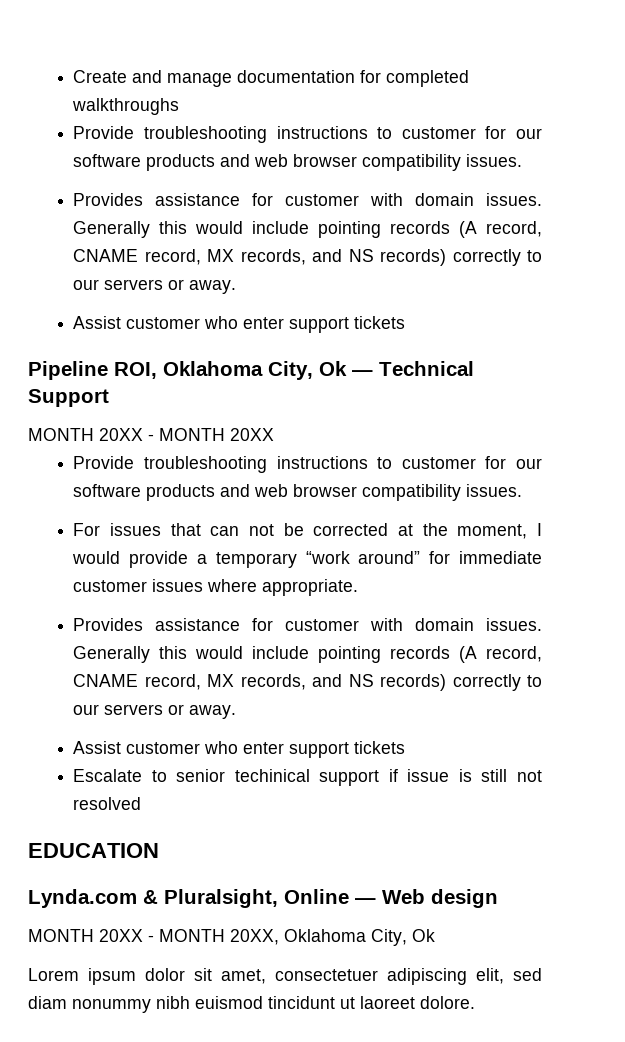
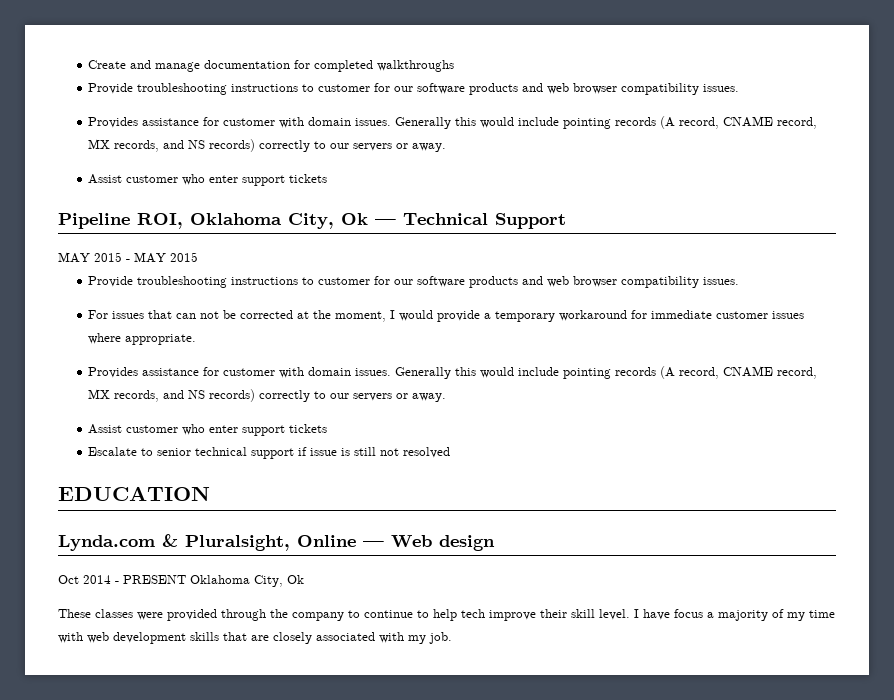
- MONTH 20XX - MONTH 20XX
+ MAY 2015 - MAY 2015
- For issues that can not be corrected at the moment, I would provide a temporary “work around” for immediate customer issues where appropriate.
+ For issues that can not be corrected at the moment, I would provide a temporary workaround for immediate customer issues where appropriate.
- Escalate to senior techinical support if issue is still not resolved
+ Escalate to senior technical support if issue is still not resolved
- MONTH 20XX - MONTH 20XX, Oklahoma City, Ok
- Lorem ipsum dolor sit amet, consectetuer adipiscing elit, sed diam nonummy nibh euismod tincidunt ut laoreet dolore.
+ Oct 2014 - PRESENT Oklahoma City, Ok
+ These classes were provided through the company to continue to help tech improve their skill level. I have focus a majority of my time with web development skills that are closely associated with my job.

